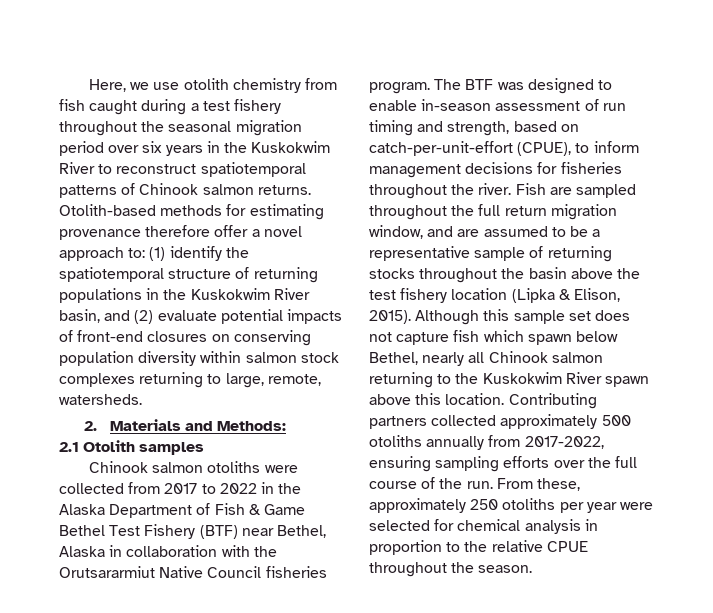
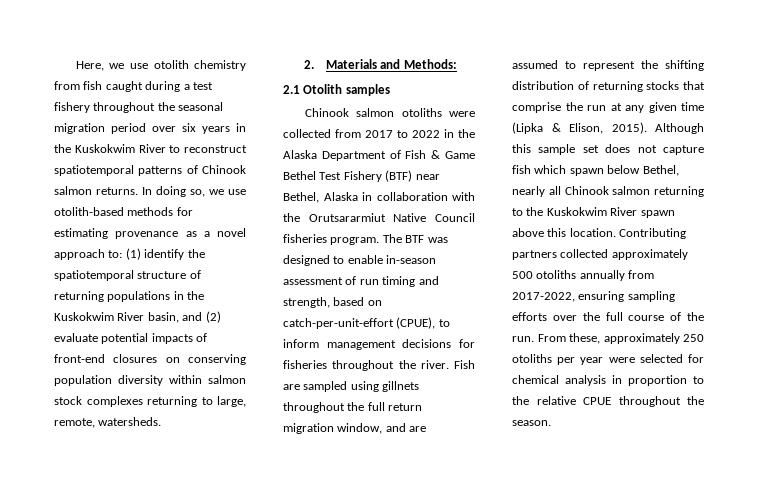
- Otolith-based methods for estimating provenance therefore offer a novel approach to: (1) identify the spatiotemporal structure of returning populations in the Kuskokwim River basin, and (2) evaluate potential impacts of front-end closures on conserving population diversity within salmon stock complexes returning to large, remote, watersheds.
+ In doing so, we use otolith-based methods for estimating provenance as a novel approach to: (1) identify the spatiotemporal structure of returning populations in the Kuskokwim River basin, and (2) evaluate potential impacts of front-end closures on conserving population diversity within salmon stock complexes returning to large, remote, watersheds.
- Fish are sampled throughout the full return migration window, and are assumed to be a representative sample of returning stocks throughout the basin above the test fishery location (Lipka & Elison, 2015).
+ Fish are sampled using gillnets throughout the full return migration window, and are assumed to represent the shifting distribution of returning stocks that comprise the run at any given time (Lipka & Elison, 2015).

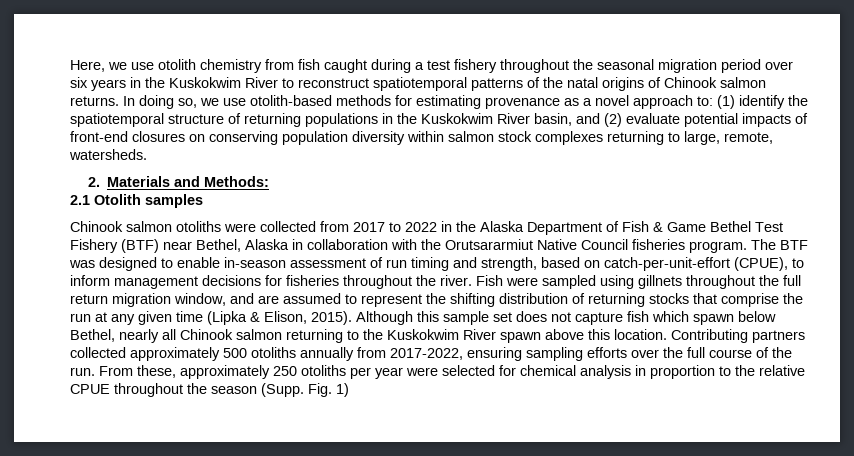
- Here, we use otolith chemistry from fish caught during a test fishery throughout the seasonal migration period over six years in the Kuskokwim River to reconstruct spatiotemporal patterns of Chinook salmon returns.
+ Here, we use otolith chemistry from fish caught during a test fishery throughout the seasonal migration period over six years in the Kuskokwim River to reconstruct spatiotemporal patterns of the natal origins of Chinook salmon returns.
- Fish are sampled using gillnets throughout the full return migration window, and are assumed to represent the shifting distribution of returning stocks that comprise the run at any given time (Lipka & Elison, 2015).
+ Fish were sampled using gillnets throughout the full return migration window, and are assumed to represent the shifting distribution of returning stocks that comprise the run at any given time (Lipka & Elison, 2015).
- From these, approximately 250 otoliths per year were selected for chemical analysis in proportion to the relative CPUE throughout the season.
+ From these, approximately 250 otoliths per year were selected for chemical analysis in proportion to the relative CPUE throughout the season (Supp. Fig. 1)

